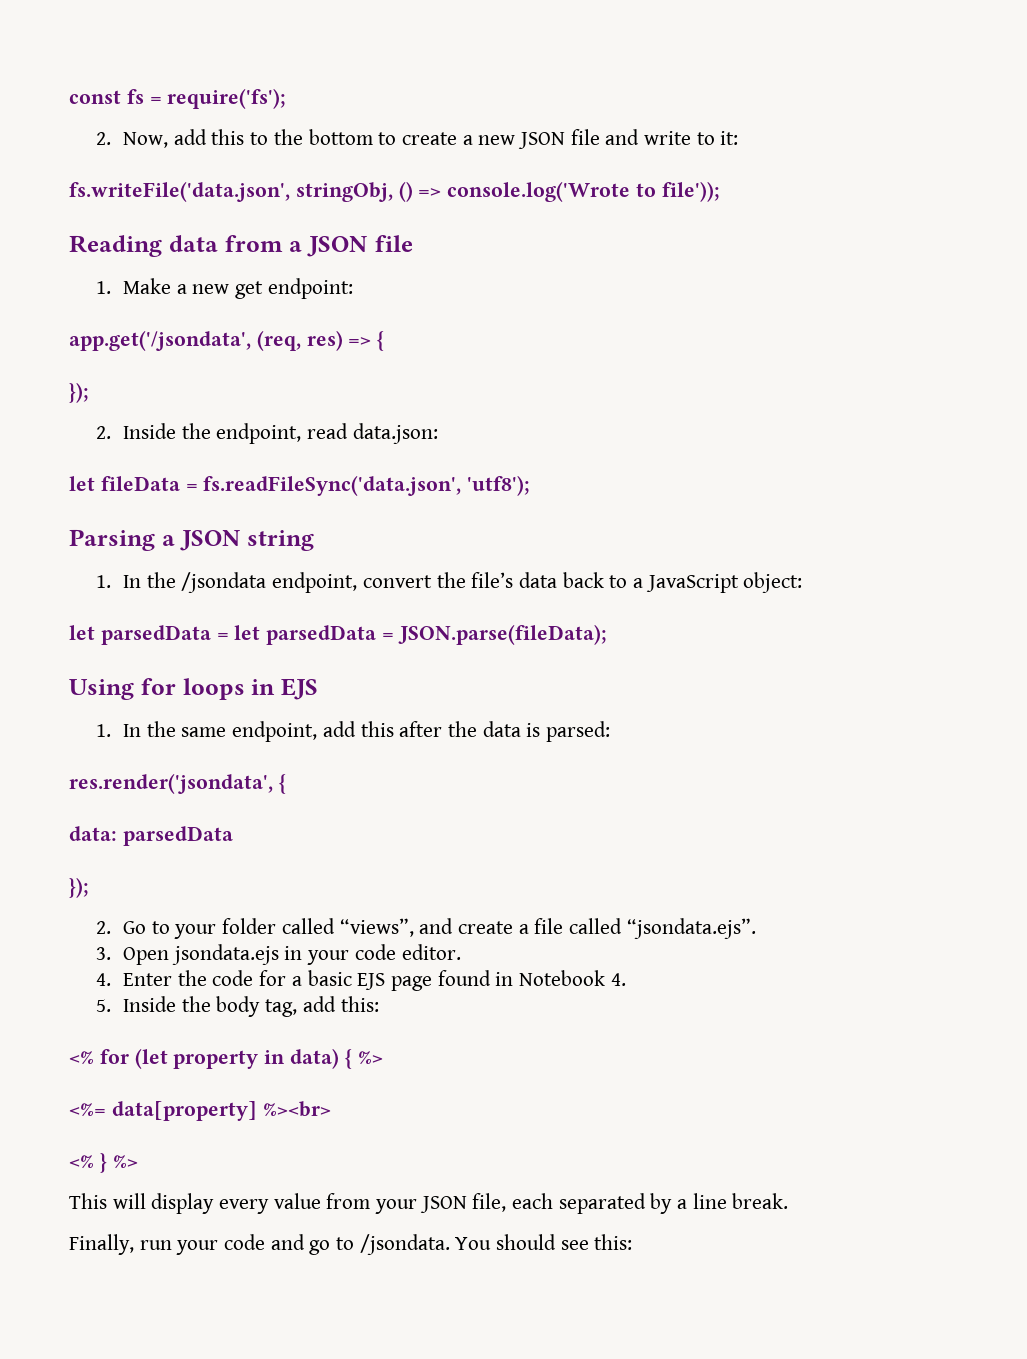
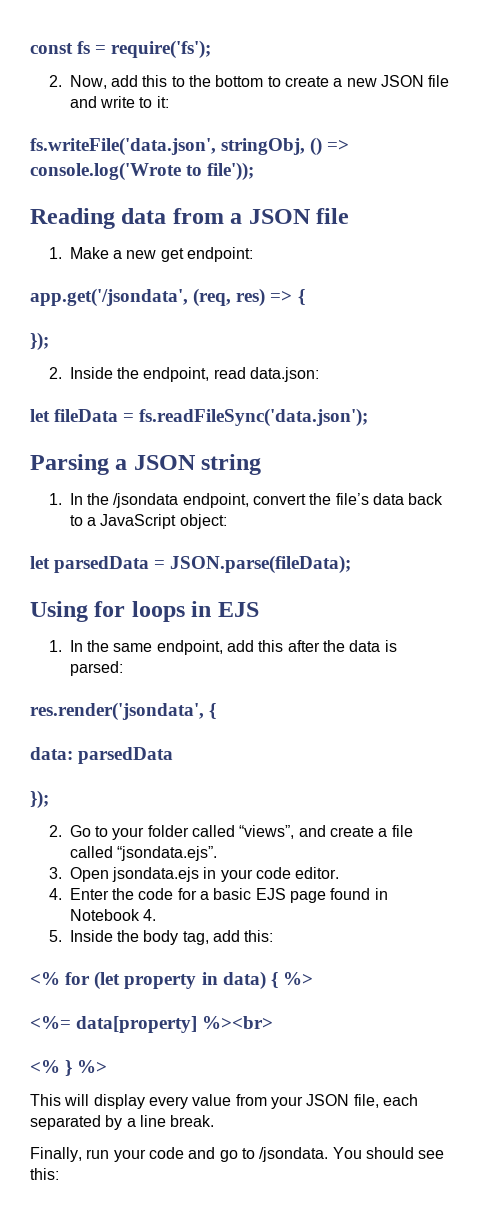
- let fileData = fs.readFileSync('data.json', 'utf8');
+ let fileData = fs.readFileSync('data.json');
- let parsedData = let parsedData = JSON.parse(fileData);
+ let parsedData = JSON.parse(fileData);

